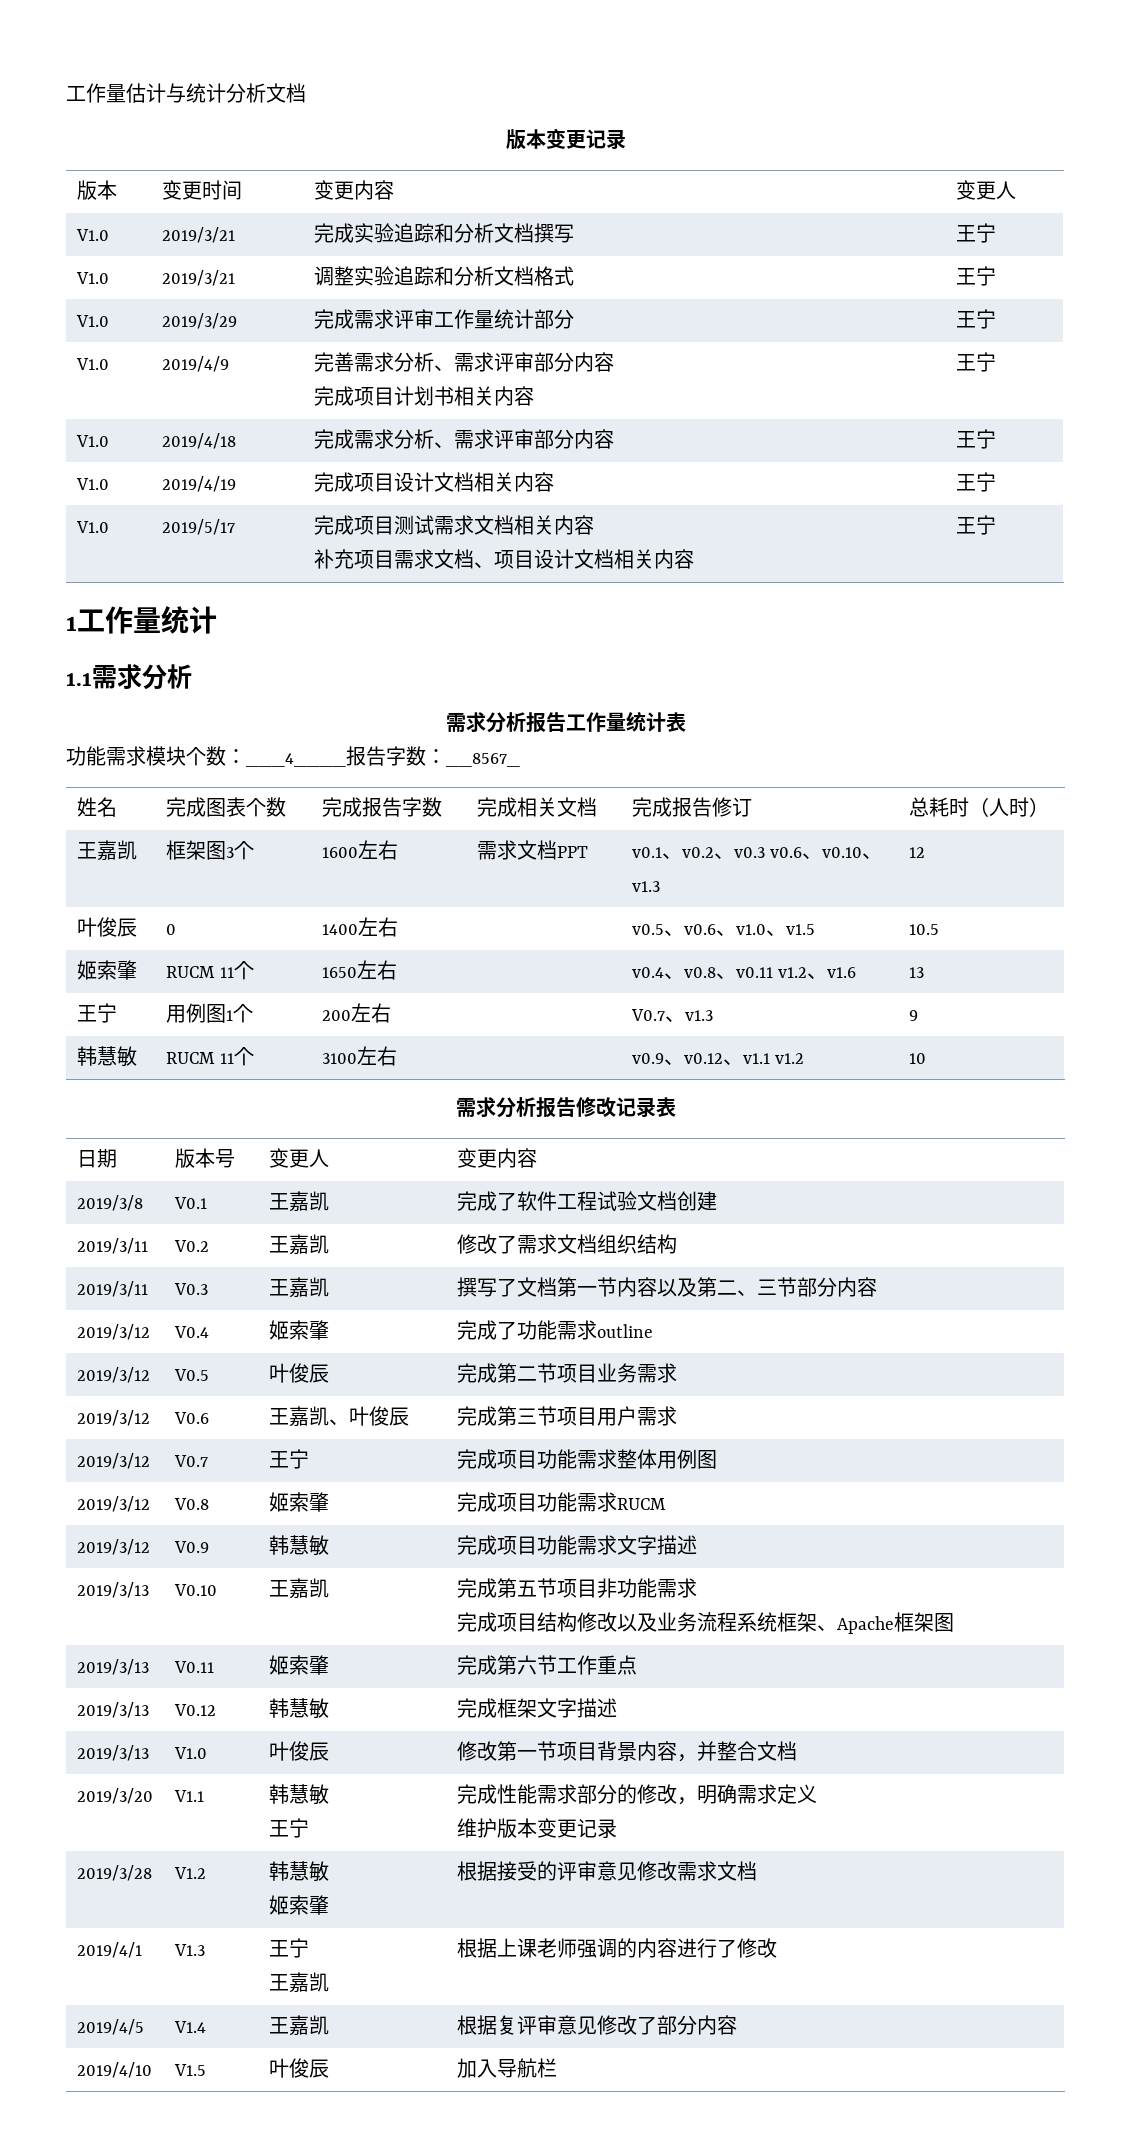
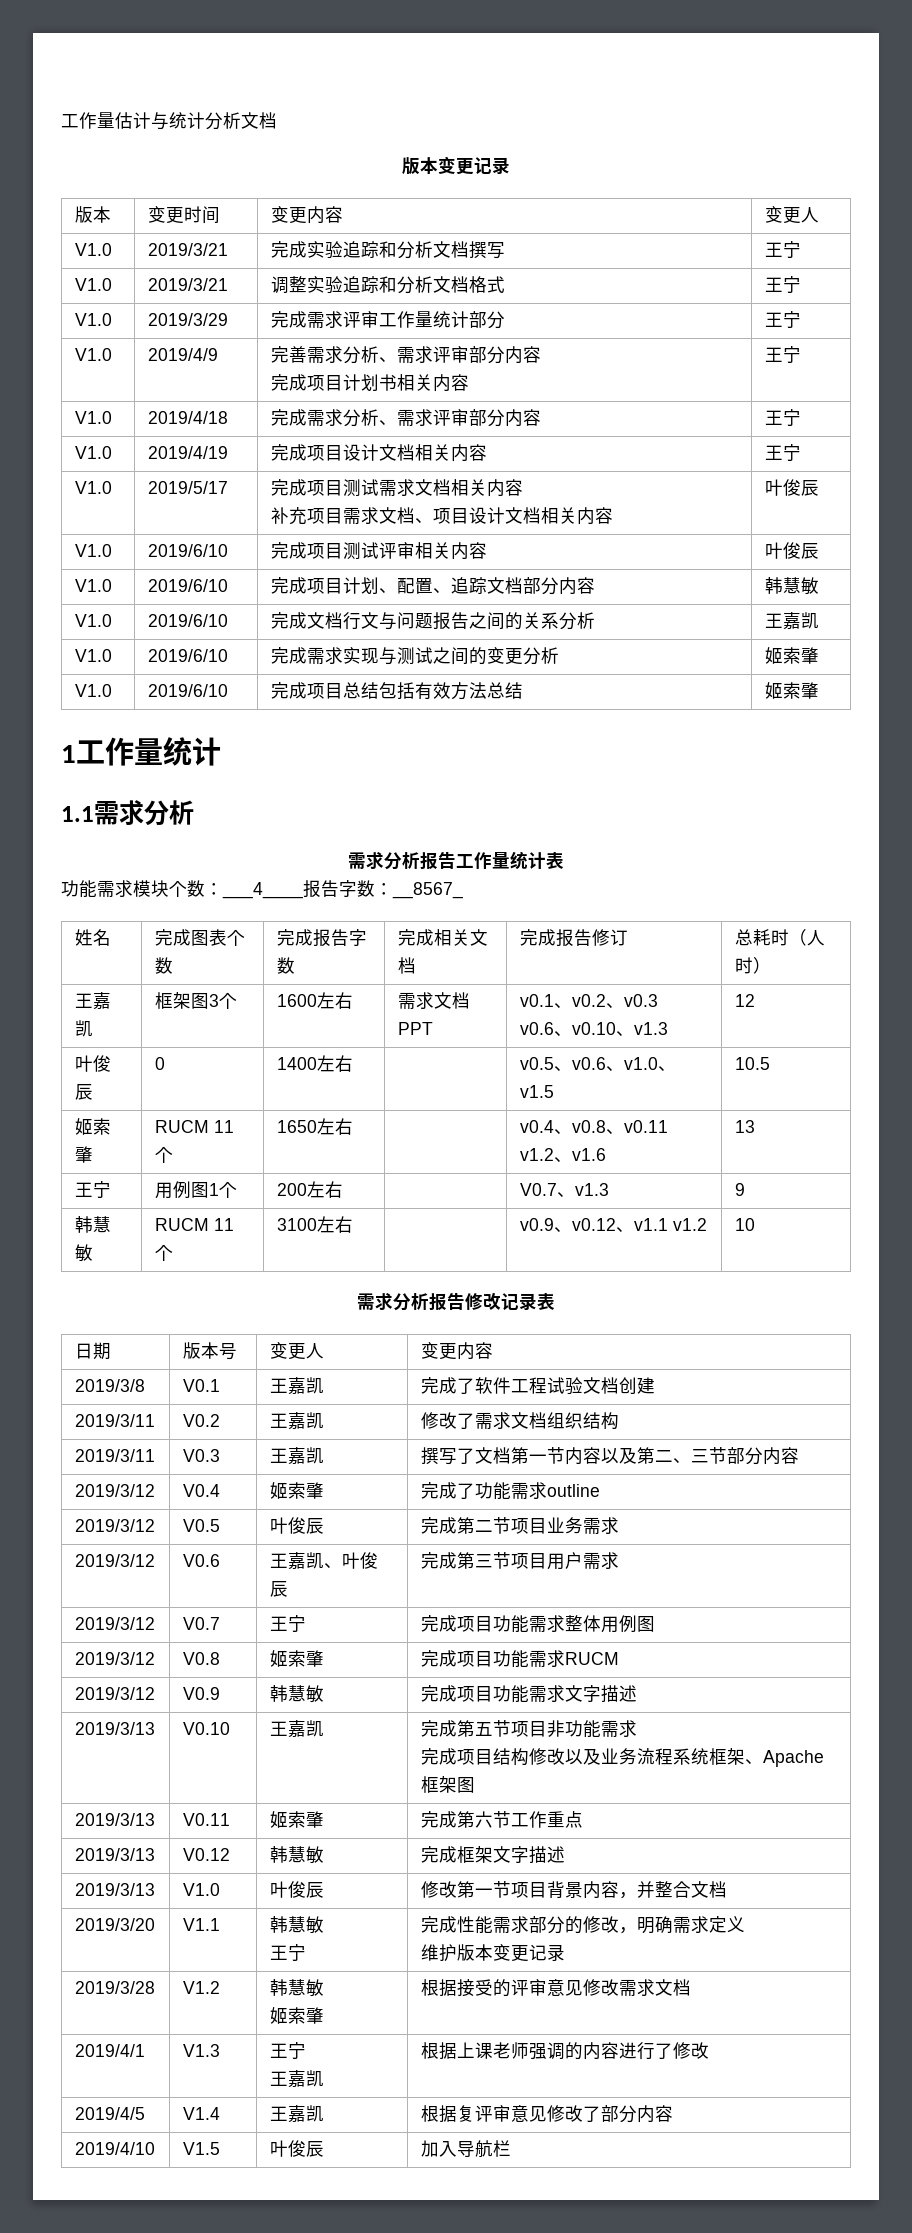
  V1.0 | 2019/5/17 | 完成项目测试需求文档相关内容
- 补充项目需求文档、项目设计文档相关内容 | 王宁
+ 补充项目需求文档、项目设计文档相关内容 | 叶俊辰
+ V1.0 | 2019/6/10 | 完成项目测试评审相关内容 | 叶俊辰
+ V1.0 | 2019/6/10 | 完成项目计划、配置、追踪文档部分内容 | 韩慧敏
+ V1.0 | 2019/6/10 | 完成文档行文与问题报告之间的关系分析 | 王嘉凯
+ V1.0 | 2019/6/10 | 完成需求实现与测试之间的变更分析 | 姬索肇
+ V1.0 | 2019/6/10 | 完成项目总结包括有效方法总结 | 姬索肇

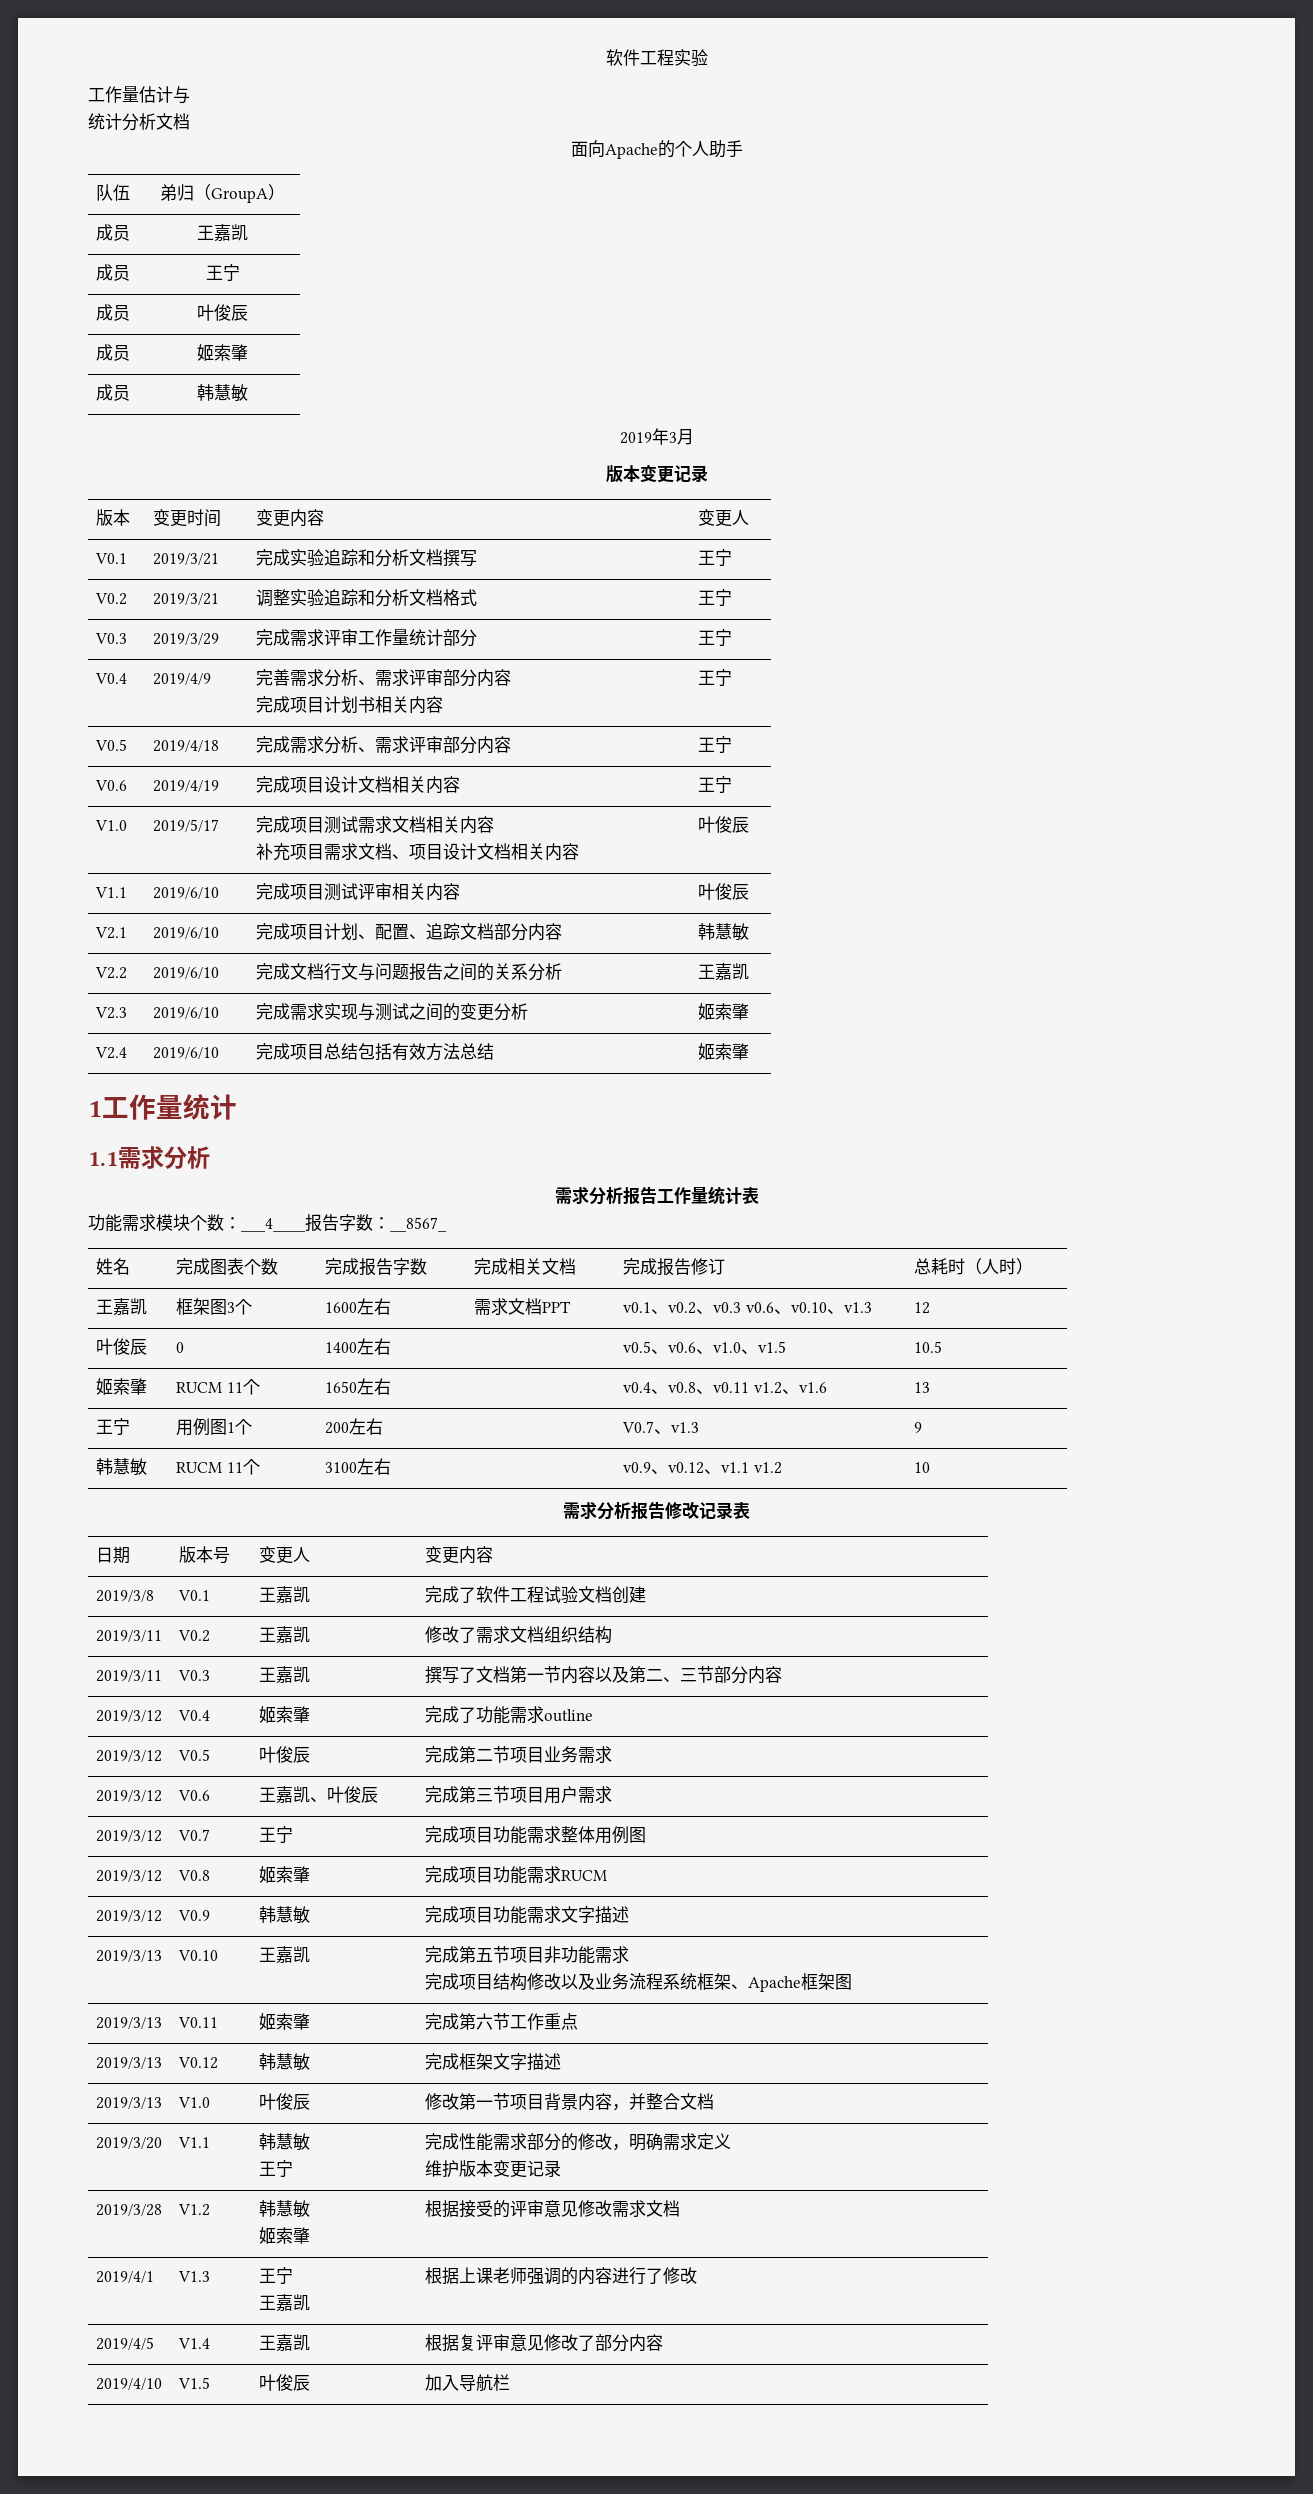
+ 软件工程实验
- 工作量估计与统计分析文档
+ 工作量估计与
+ 统计分析文档
+ 面向Apache的个人助手
+ 队伍 | 弟归（GroupA）
+ 成员 | 王嘉凯
+ 成员 | 王宁
+ 成员 | 叶俊辰
+ 成员 | 姬索肇
+ 成员 | 韩慧敏
+ 2019年3月
- V1.0 | 2019/3/21 | 完成实验追踪和分析文档撰写 | 王宁
+ V0.1 | 2019/3/21 | 完成实验追踪和分析文档撰写 | 王宁
- V1.0 | 2019/3/21 | 调整实验追踪和分析文档格式 | 王宁
+ V0.2 | 2019/3/21 | 调整实验追踪和分析文档格式 | 王宁
- V1.0 | 2019/3/29 | 完成需求评审工作量统计部分 | 王宁
+ V0.3 | 2019/3/29 | 完成需求评审工作量统计部分 | 王宁
- V1.0 | 2019/4/9 | 完善需求分析、需求评审部分内容
+ V0.4 | 2019/4/9 | 完善需求分析、需求评审部分内容
- V1.0 | 2019/4/18 | 完成需求分析、需求评审部分内容 | 王宁
+ V0.5 | 2019/4/18 | 完成需求分析、需求评审部分内容 | 王宁
- V1.0 | 2019/4/19 | 完成项目设计文档相关内容 | 王宁
+ V0.6 | 2019/4/19 | 完成项目设计文档相关内容 | 王宁
- V1.0 | 2019/6/10 | 完成项目测试评审相关内容 | 叶俊辰
+ V1.1 | 2019/6/10 | 完成项目测试评审相关内容 | 叶俊辰
- V1.0 | 2019/6/10 | 完成项目计划、配置、追踪文档部分内容 | 韩慧敏
+ V2.1 | 2019/6/10 | 完成项目计划、配置、追踪文档部分内容 | 韩慧敏
- V1.0 | 2019/6/10 | 完成文档行文与问题报告之间的关系分析 | 王嘉凯
+ V2.2 | 2019/6/10 | 完成文档行文与问题报告之间的关系分析 | 王嘉凯
- V1.0 | 2019/6/10 | 完成需求实现与测试之间的变更分析 | 姬索肇
+ V2.3 | 2019/6/10 | 完成需求实现与测试之间的变更分析 | 姬索肇
- V1.0 | 2019/6/10 | 完成项目总结包括有效方法总结 | 姬索肇
+ V2.4 | 2019/6/10 | 完成项目总结包括有效方法总结 | 姬索肇

